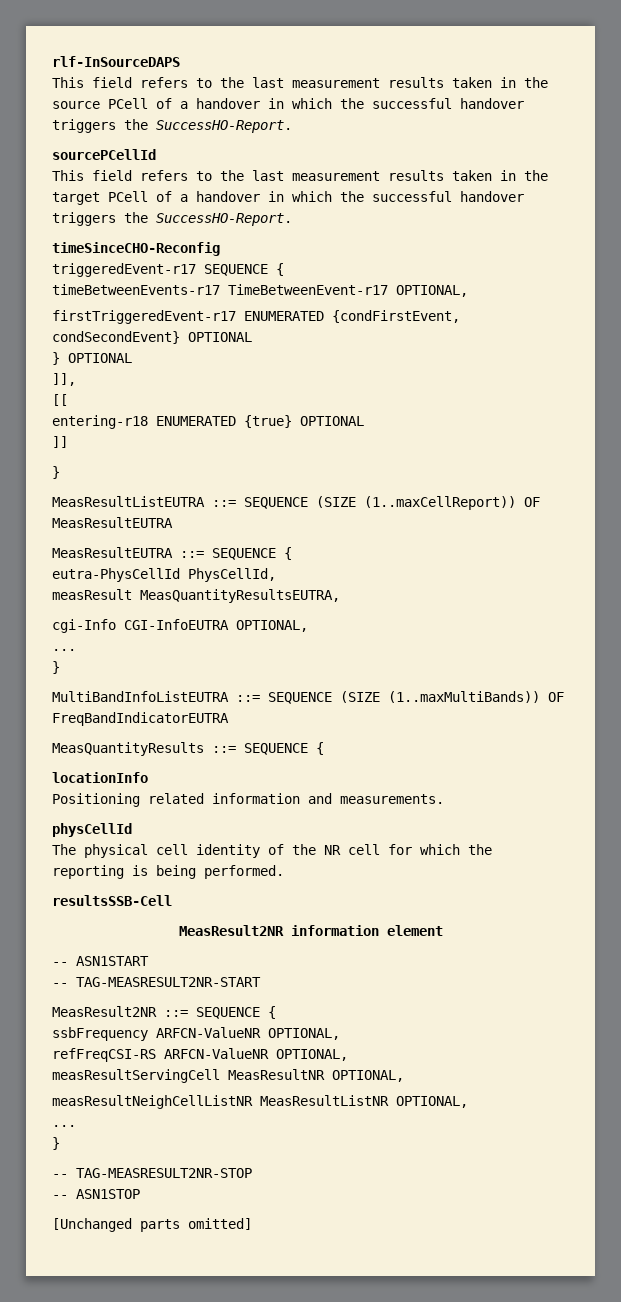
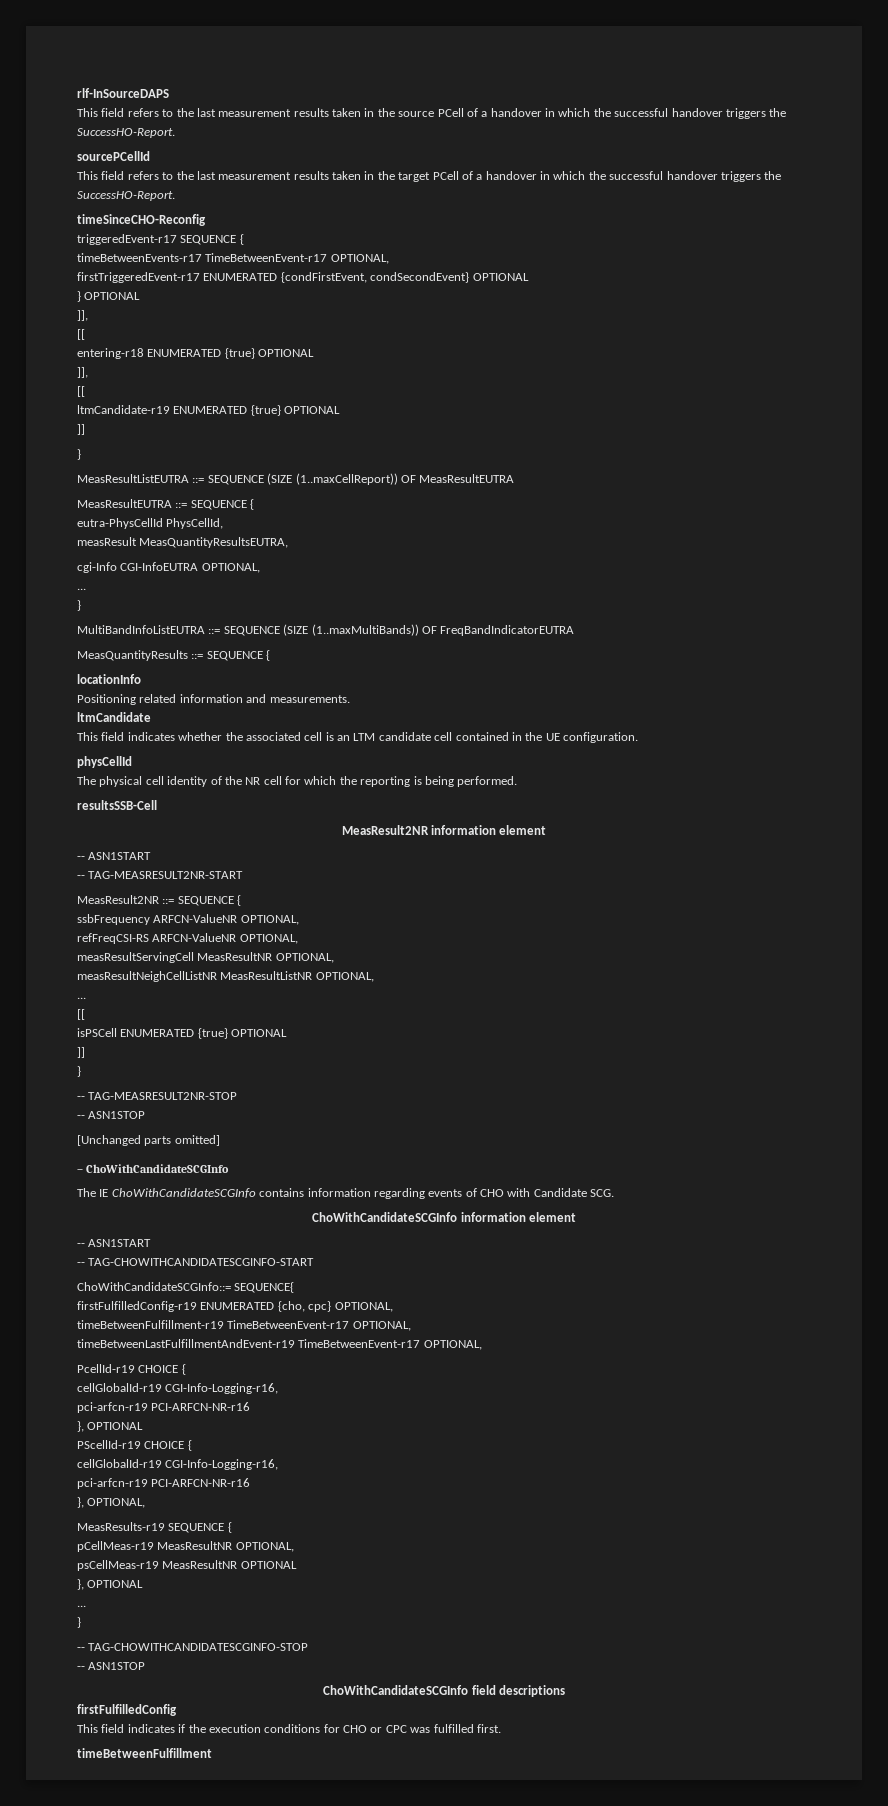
  entering-r18 ENUMERATED {true} OPTIONAL
+ ]],
+ [[
+ ltmCandidate-r19 ENUMERATED {true} OPTIONAL
+ ltmCandidate
+ This field indicates whether the associated cell is an LTM candidate cell contained in the UE configuration.
  measResultNeighCellListNR MeasResultListNR OPTIONAL,
  ...
+ [[
+ isPSCell ENUMERATED {true} OPTIONAL
+ ]]
+ – ChoWithCandidateSCGInfo
+ The IE ChoWithCandidateSCGInfo contains information regarding events of CHO with Candidate SCG.
+ ChoWithCandidateSCGInfo information element
+ -- ASN1START
+ -- TAG-CHOWITHCANDIDATESCGINFO-START
+ ChoWithCandidateSCGInfo::= SEQUENCE{
+ firstFulfilledConfig-r19 ENUMERATED {cho, cpc} OPTIONAL,
+ timeBetweenFulfillment-r19 TimeBetweenEvent-r17 OPTIONAL,
+ timeBetweenLastFulfillmentAndEvent-r19 TimeBetweenEvent-r17 OPTIONAL,
+ PcellId-r19 CHOICE {
+ cellGlobalId-r19 CGI-Info-Logging-r16,
+ pci-arfcn-r19 PCI-ARFCN-NR-r16
+ }, OPTIONAL
+ PScellId-r19 CHOICE {
+ cellGlobalId-r19 CGI-Info-Logging-r16,
+ pci-arfcn-r19 PCI-ARFCN-NR-r16
+ }, OPTIONAL,
+ MeasResults-r19 SEQUENCE {
+ pCellMeas-r19 MeasResultNR OPTIONAL,
+ psCellMeas-r19 MeasResultNR OPTIONAL
+ }, OPTIONAL
+ ...
+ }
+ -- TAG-CHOWITHCANDIDATESCGINFO-STOP
+ -- ASN1STOP
+ ChoWithCandidateSCGInfo field descriptions
+ firstFulfilledConfig
+ This field indicates if the execution conditions for CHO or CPC was fulfilled first.
+ timeBetweenFulfillment

